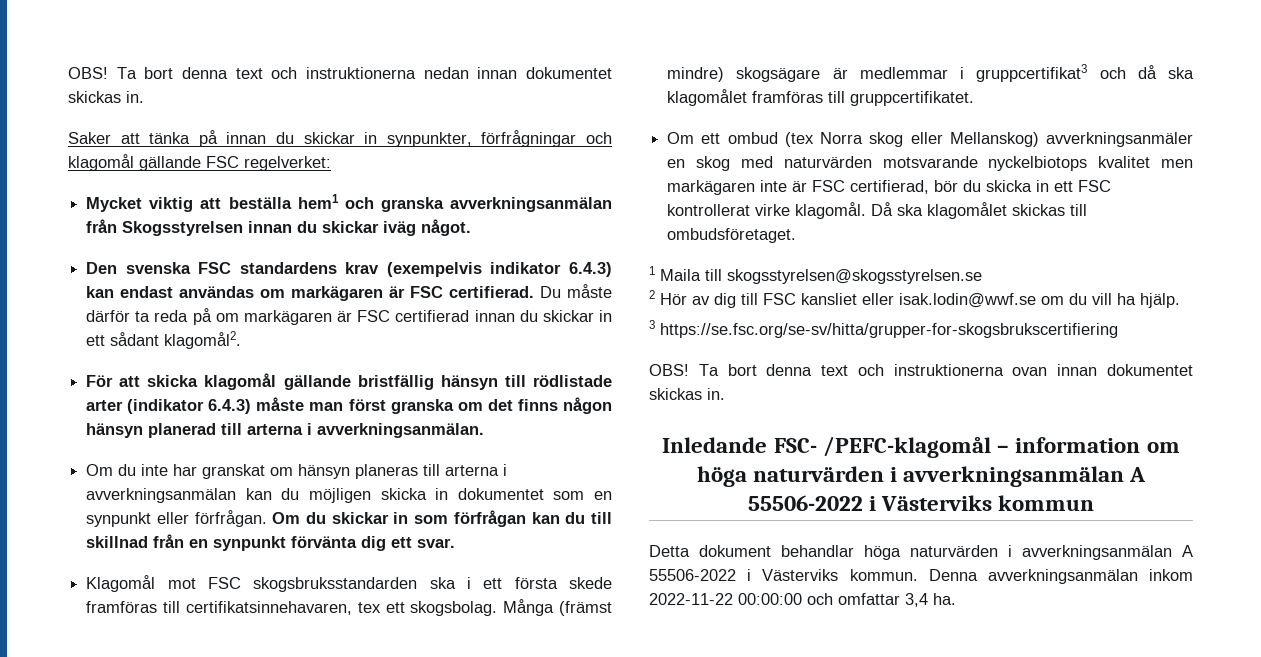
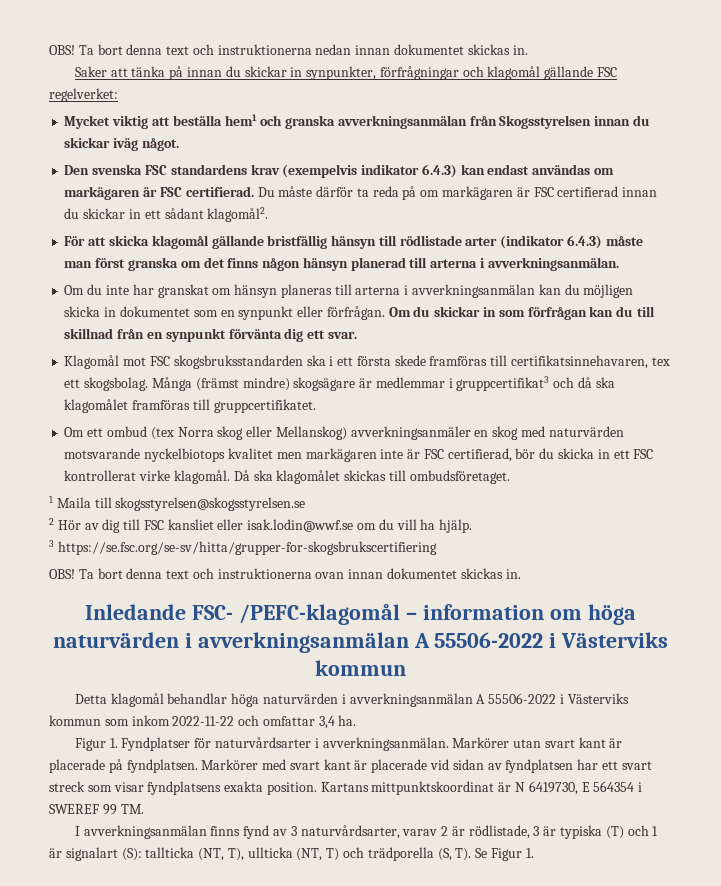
- Detta dokument behandlar höga naturvärden i avverkningsanmälan A 55506-2022 i Västerviks kommun. Denna avverkningsanmälan inkom 2022-11-22 00:00:00 och omfattar 3,4 ha.
+ Detta klagomål behandlar höga naturvärden i avverkningsanmälan A 55506-2022 i Västerviks kommun som inkom 2022-11-22 och omfattar 3,4 ha.
+ Figur 1. Fyndplatser för naturvårdsarter i avverkningsanmälan. Markörer utan svart kant är placerade på fyndplatsen. Markörer med svart kant är placerade vid sidan av fyndplatsen har ett svart streck som visar fyndplatsens exakta position. Kartans mittpunktskoordinat är N 6419730, E 564354 i SWEREF 99 TM.
+ I avverkningsanmälan finns fynd av 3 naturvårdsarter, varav 2 är rödlistade, 3 är typiska (T) och 1 är signalart (S): tallticka (NT, T), ullticka (NT, T) och trädporella (S, T). Se Figur 1.

